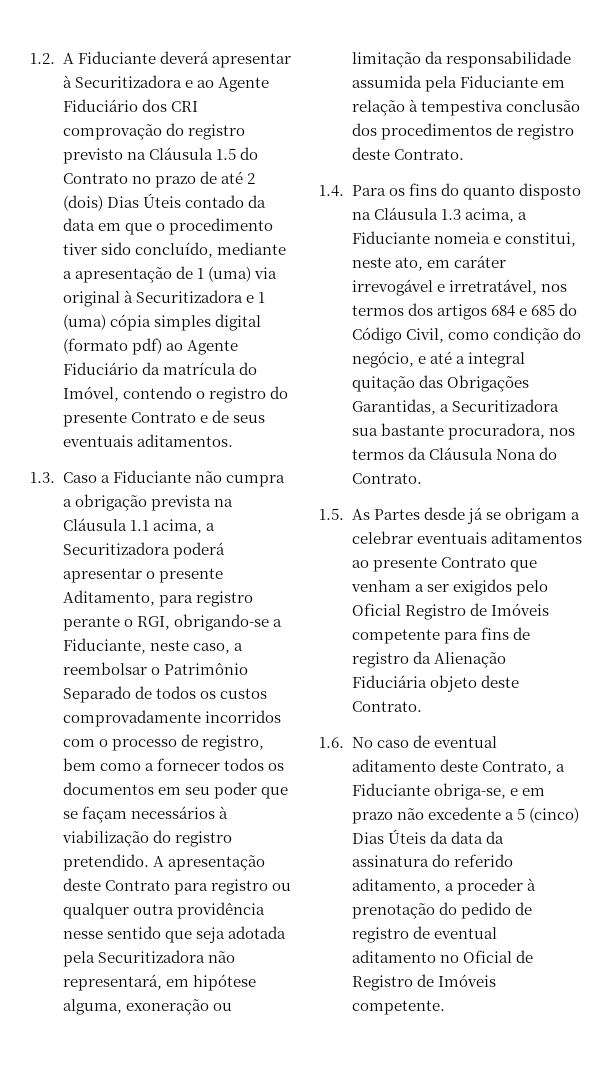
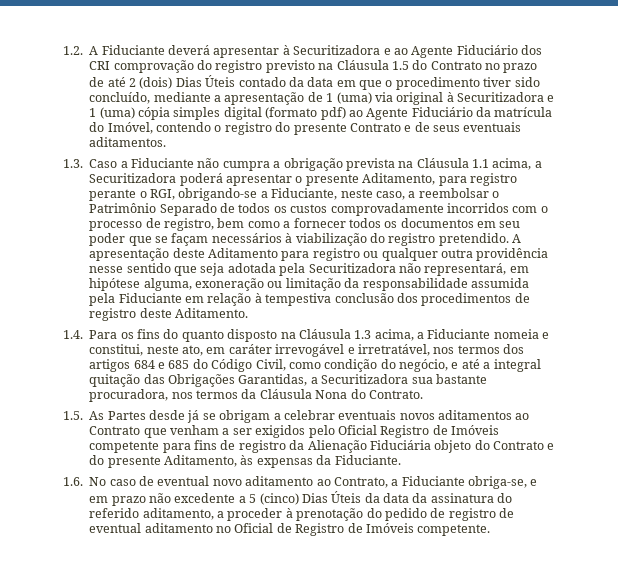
- A apresentação deste Contrato para registro ou qualquer outra providência nesse sentido que seja adotada pela Securitizadora não representará, em hipótese alguma, exoneração ou limitação da responsabilidade assumida pela Fiduciante em relação à tempestiva conclusão dos procedimentos de registro deste Contrato.
+ A apresentação deste Aditamento para registro ou qualquer outra providência nesse sentido que seja adotada pela Securitizadora não representará, em hipótese alguma, exoneração ou limitação da responsabilidade assumida pela Fiduciante em relação à tempestiva conclusão dos procedimentos de registro deste Aditamento.
- 1.5. As Partes desde já se obrigam a celebrar eventuais aditamentos ao presente Contrato que venham a ser exigidos pelo Oficial Registro de Imóveis competente para fins de registro da Alienação Fiduciária objeto deste Contrato.
+ 1.5. As Partes desde já se obrigam a celebrar eventuais novos aditamentos ao Contrato que venham a ser exigidos pelo Oficial Registro de Imóveis competente para fins de registro da Alienação Fiduciária objeto do Contrato e do presente Aditamento, às expensas da Fiduciante.
- 1.6. No caso de eventual aditamento deste Contrato, a Fiduciante obriga-se, e em prazo não excedente a 5 (cinco) Dias Úteis da data da assinatura do referido aditamento, a proceder à prenotação do pedido de registro de eventual aditamento no Oficial de Registro de Imóveis competente.
+ 1.6. No caso de eventual novo aditamento ao Contrato, a Fiduciante obriga-se, e em prazo não excedente a 5 (cinco) Dias Úteis da data da assinatura do referido aditamento, a proceder à prenotação do pedido de registro de eventual aditamento no Oficial de Registro de Imóveis competente.

